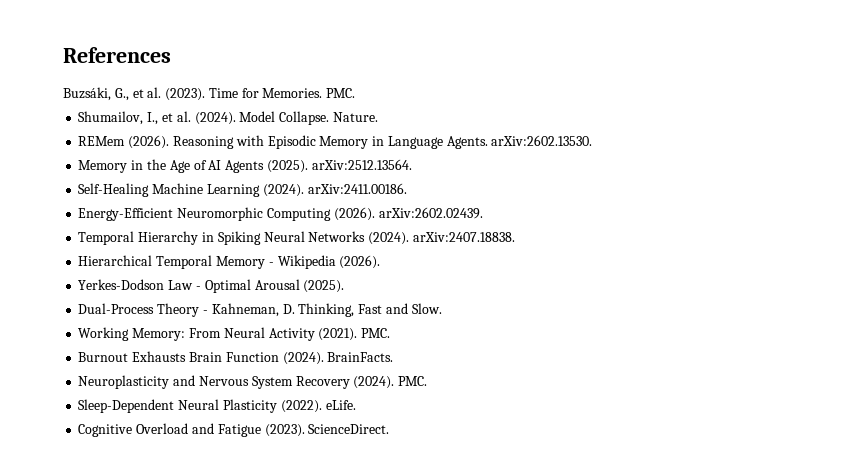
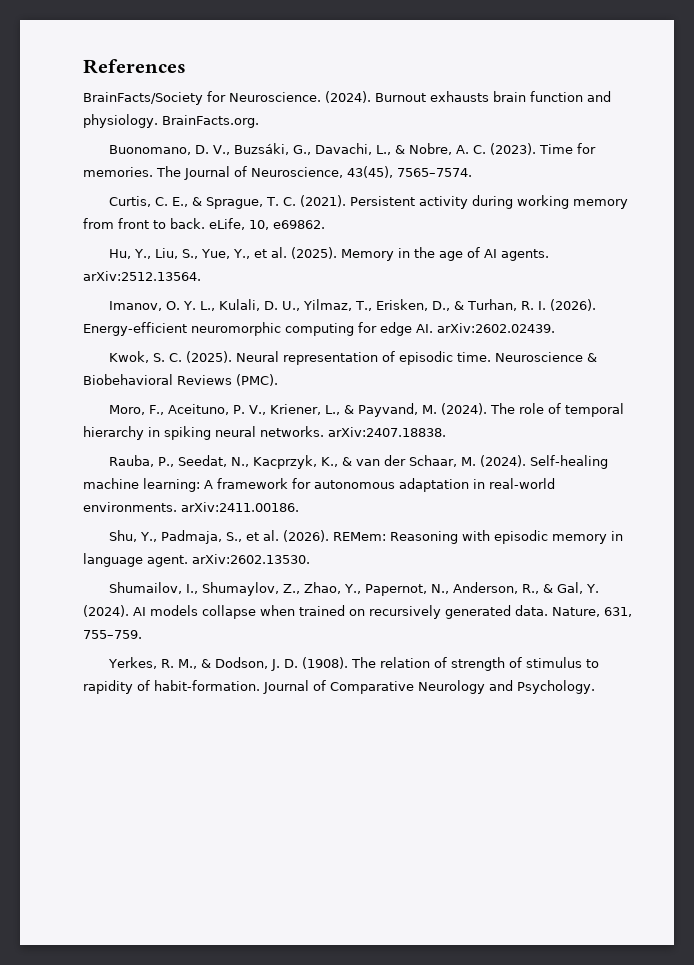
- Buzsáki, G., et al. (2023). Time for Memories. PMC.
- Shumailov, I., et al. (2024). Model Collapse. Nature.
- REMem (2026). Reasoning with Episodic Memory in Language Agents. arXiv:2602.13530.
- Memory in the Age of AI Agents (2025). arXiv:2512.13564.
- Self-Healing Machine Learning (2024). arXiv:2411.00186.
- Energy-Efficient Neuromorphic Computing (2026). arXiv:2602.02439.
- Temporal Hierarchy in Spiking Neural Networks (2024). arXiv:2407.18838.
- Hierarchical Temporal Memory - Wikipedia (2026).
- Yerkes-Dodson Law - Optimal Arousal (2025).
- Dual-Process Theory - Kahneman, D. Thinking, Fast and Slow.
- Working Memory: From Neural Activity (2021). PMC.
- Burnout Exhausts Brain Function (2024). BrainFacts.
- Neuroplasticity and Nervous System Recovery (2024). PMC.
- Sleep-Dependent Neural Plasticity (2022). eLife.
- Cognitive Overload and Fatigue (2023). ScienceDirect.
+ BrainFacts/Society for Neuroscience. (2024). Burnout exhausts brain function and physiology. BrainFacts.org.
+ Buonomano, D. V., Buzsáki, G., Davachi, L., & Nobre, A. C. (2023). Time for memories. The Journal of Neuroscience, 43(45), 7565–7574.
+ Curtis, C. E., & Sprague, T. C. (2021). Persistent activity during working memory from front to back. eLife, 10, e69862.
+ Hu, Y., Liu, S., Yue, Y., et al. (2025). Memory in the age of AI agents. arXiv:2512.13564.
+ Imanov, O. Y. L., Kulali, D. U., Yilmaz, T., Erisken, D., & Turhan, R. I. (2026). Energy-efficient neuromorphic computing for edge AI. arXiv:2602.02439.
+ Kwok, S. C. (2025). Neural representation of episodic time. Neuroscience & Biobehavioral Reviews (PMC).
+ Moro, F., Aceituno, P. V., Kriener, L., & Payvand, M. (2024). The role of temporal hierarchy in spiking neural networks. arXiv:2407.18838.
+ Rauba, P., Seedat, N., Kacprzyk, K., & van der Schaar, M. (2024). Self-healing machine learning: A framework for autonomous adaptation in real-world environments. arXiv:2411.00186.
+ Shu, Y., Padmaja, S., et al. (2026). REMem: Reasoning with episodic memory in language agent. arXiv:2602.13530.
+ Shumailov, I., Shumaylov, Z., Zhao, Y., Papernot, N., Anderson, R., & Gal, Y. (2024). AI models collapse when trained on recursively generated data. Nature, 631, 755–759.
+ Yerkes, R. M., & Dodson, J. D. (1908). The relation of strength of stimulus to rapidity of habit-formation. Journal of Comparative Neurology and Psychology.

